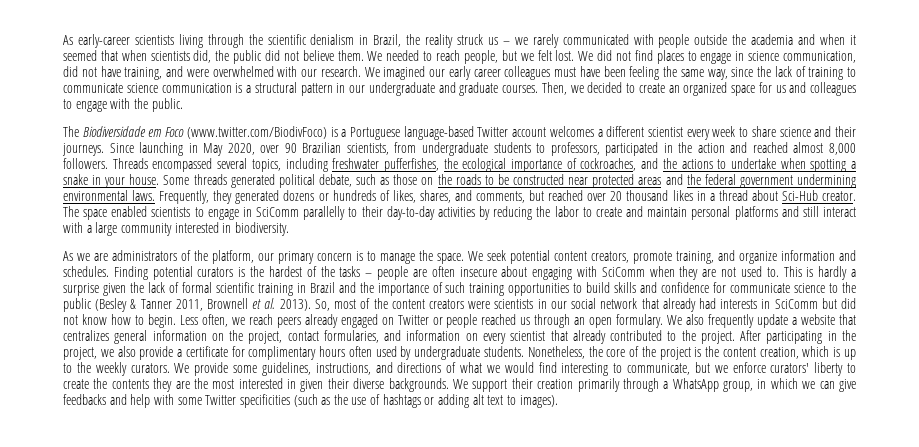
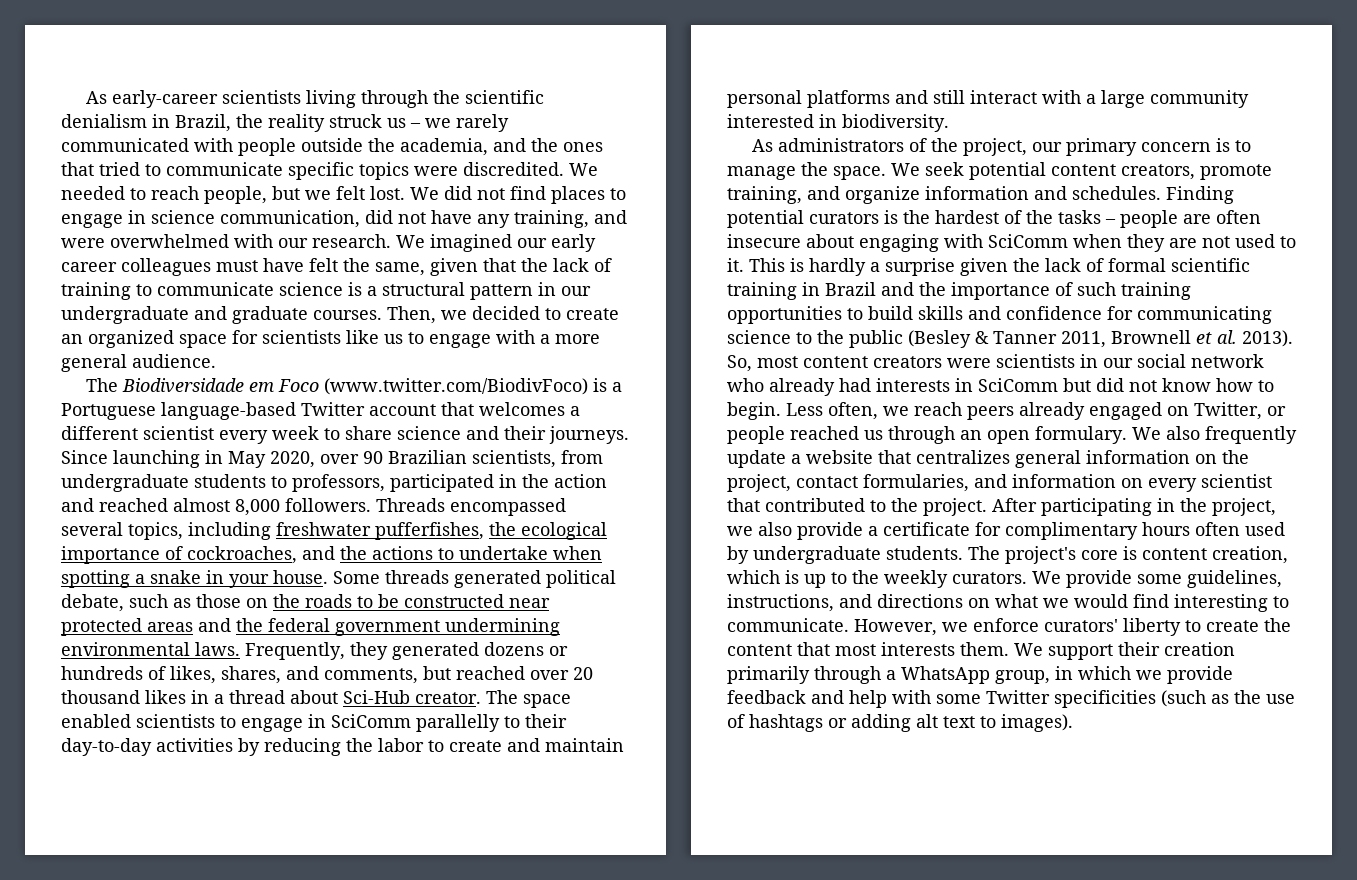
- As early-career scientists living through the scientific denialism in Brazil, the reality struck us – we rarely communicated with people outside the academia and when it seemed that when scientists did, the public did not believe them.
+ As early-career scientists living through the scientific denialism in Brazil, the reality struck us – we rarely communicated with people outside the academia, and the ones that tried to communicate specific topics were discredited.
- We did not find places to engage in science communication, did not have training, and were overwhelmed with our research.
+ We did not find places to engage in science communication, did not have any training, and were overwhelmed with our research.
- We imagined our early career colleagues must have been feeling the same way, since the lack of training to communicate science communication is a structural pattern in our undergraduate and graduate courses.
+ We imagined our early career colleagues must have felt the same, given that the lack of training to communicate science is a structural pattern in our undergraduate and graduate courses.
- Then, we decided to create an organized space for us and colleagues to engage with the public.
+ Then, we decided to create an organized space for scientists like us to engage with a more general audience.
- The Biodiversidade em Foco (www.twitter.com/BiodivFoco) is a Portuguese language-based Twitter account welcomes a different scientist every week to share science and their journeys.
+ The Biodiversidade em Foco (www.twitter.com/BiodivFoco) is a Portuguese language-based Twitter account that welcomes a different scientist every week to share science and their journeys.
- As we are administrators of the platform, our primary concern is to manage the space.
+ As administrators of the project, our primary concern is to manage the space.
- Finding potential curators is the hardest of the tasks – people are often insecure about engaging with SciComm when they are not used to.
+ Finding potential curators is the hardest of the tasks – people are often insecure about engaging with SciComm when they are not used to it.
- This is hardly a surprise given the lack of formal scientific training in Brazil and the importance of such training opportunities to build skills and confidence for communicate science to the public (Besley & Tanner 2011, Brownell et al. 2013).
+ This is hardly a surprise given the lack of formal scientific training in Brazil and the importance of such training opportunities to build skills and confidence for communicating science to the public (Besley & Tanner 2011, Brownell et al. 2013).
- So, most of the content creators were scientists in our social network that already had interests in SciComm but did not know how to begin.
+ So, most content creators were scientists in our social network who already had interests in SciComm but did not know how to begin.
- Less often, we reach peers already engaged on Twitter or people reached us through an open formulary.
+ Less often, we reach peers already engaged on Twitter, or people reached us through an open formulary.
- We also frequently update a website that centralizes general information on the project, contact formularies, and information on every scientist that already contributed to the project.
+ We also frequently update a website that centralizes general information on the project, contact formularies, and information on every scientist that contributed to the project.
- Nonetheless, the core of the project is the content creation, which is up to the weekly curators.
+ The project's core is content creation, which is up to the weekly curators.
- We provide some guidelines, instructions, and directions of what we would find interesting to communicate, but we enforce curators' liberty to create the contents they are the most interested in given their diverse backgrounds.
+ We provide some guidelines, instructions, and directions on what we would find interesting to communicate. However, we enforce curators' liberty to create the content that most interests them.
- We support their creation primarily through a WhatsApp group, in which we can give feedbacks and help with some Twitter specificities (such as the use of hashtags or adding alt text to images).
+ We support their creation primarily through a WhatsApp group, in which we provide feedback and help with some Twitter specificities (such as the use of hashtags or adding alt text to images).

